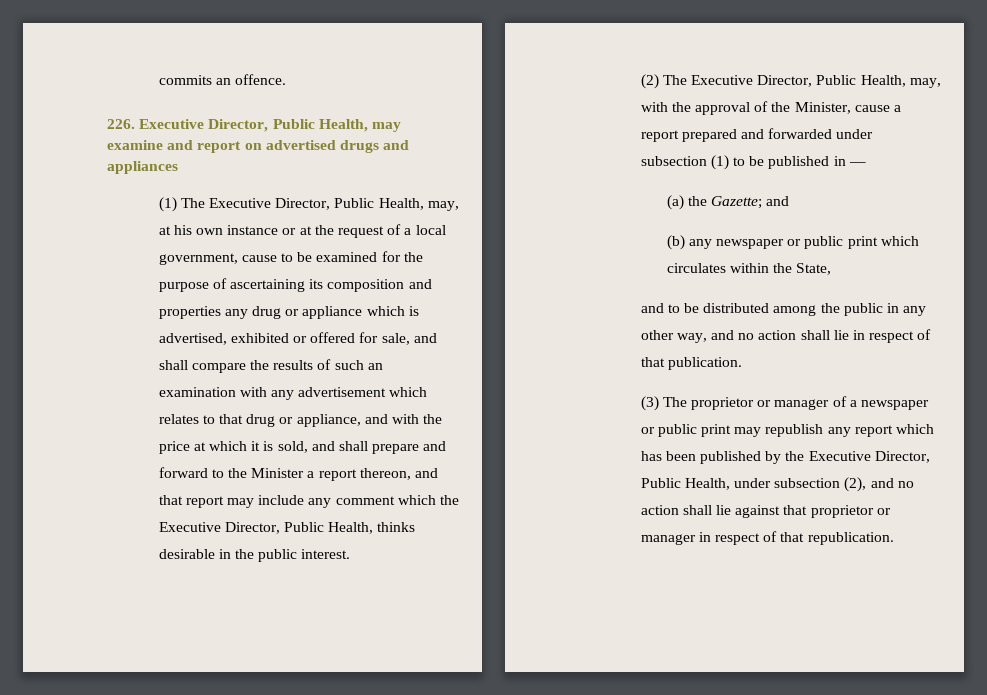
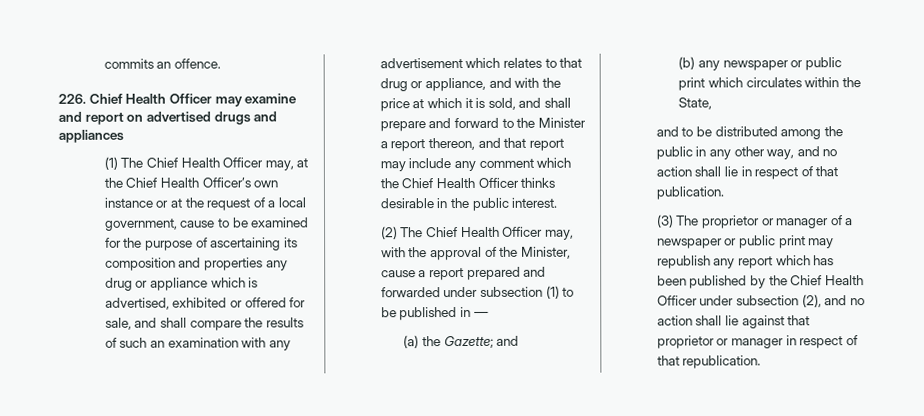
- 226. Executive Director, Public Health, may examine and report on advertised drugs and appliances
+ 226. Chief Health Officer may examine and report on advertised drugs and appliances
- (1) The Executive Director, Public Health, may, at his own instance or at the request of a local government, cause to be examined for the purpose of ascertaining its composition and properties any drug or appliance which is advertised, exhibited or offered for sale, and shall compare the results of such an examination with any advertisement which relates to that drug or appliance, and with the price at which it is sold, and shall prepare and forward to the Minister a report thereon, and that report may include any comment which the Executive Director, Public Health, thinks desirable in the public interest.
+ (1) The Chief Health Officer may, at the Chief Health Officer’s own instance or at the request of a local government, cause to be examined for the purpose of ascertaining its composition and properties any drug or appliance which is advertised, exhibited or offered for sale, and shall compare the results of such an examination with any advertisement which relates to that drug or appliance, and with the price at which it is sold, and shall prepare and forward to the Minister a report thereon, and that report may include any comment which the Chief Health Officer thinks desirable in the public interest.
- (2) The Executive Director, Public Health, may, with the approval of the Minister, cause a report prepared and forwarded under subsection (1) to be published in —
+ (2) The Chief Health Officer may, with the approval of the Minister, cause a report prepared and forwarded under subsection (1) to be published in —
- (3) The proprietor or manager of a newspaper or public print may republish any report which has been published by the Executive Director, Public Health, under subsection (2), and no action shall lie against that proprietor or manager in respect of that republication.
+ (3) The proprietor or manager of a newspaper or public print may republish any report which has been published by the Chief Health Officer under subsection (2), and no action shall lie against that proprietor or manager in respect of that republication.

